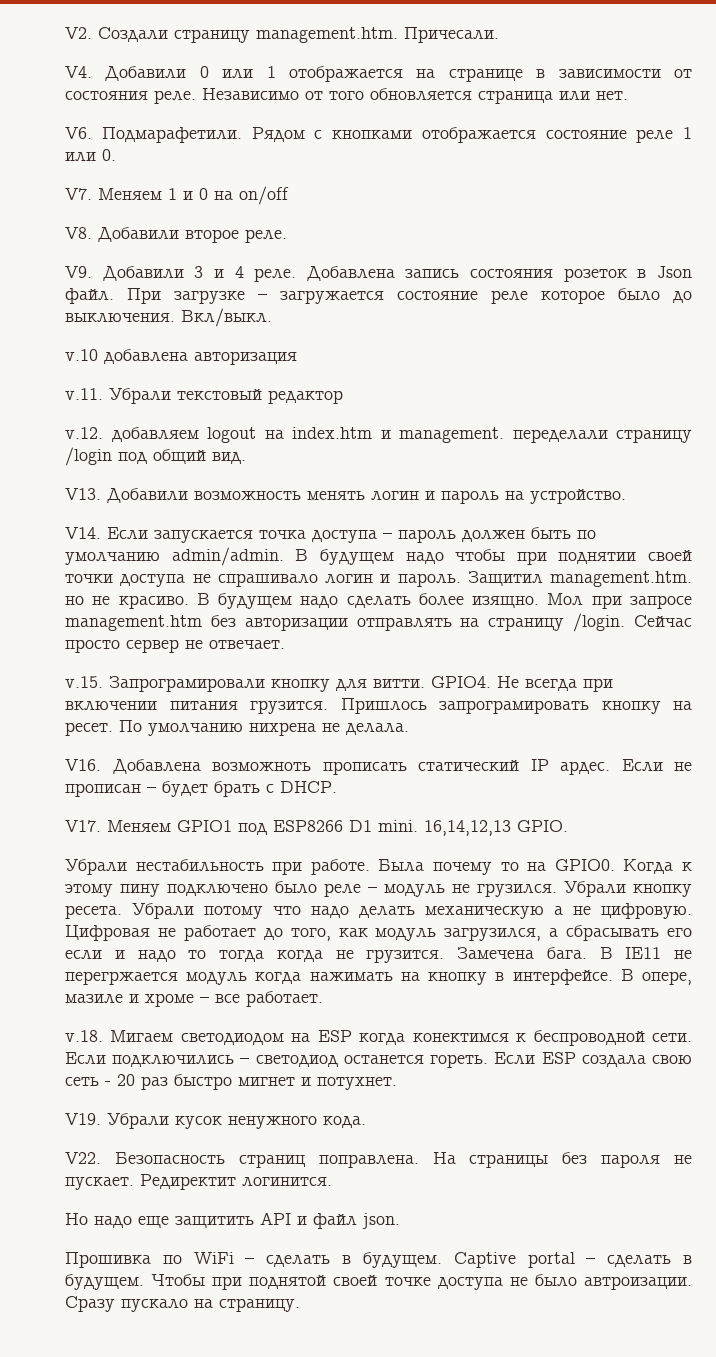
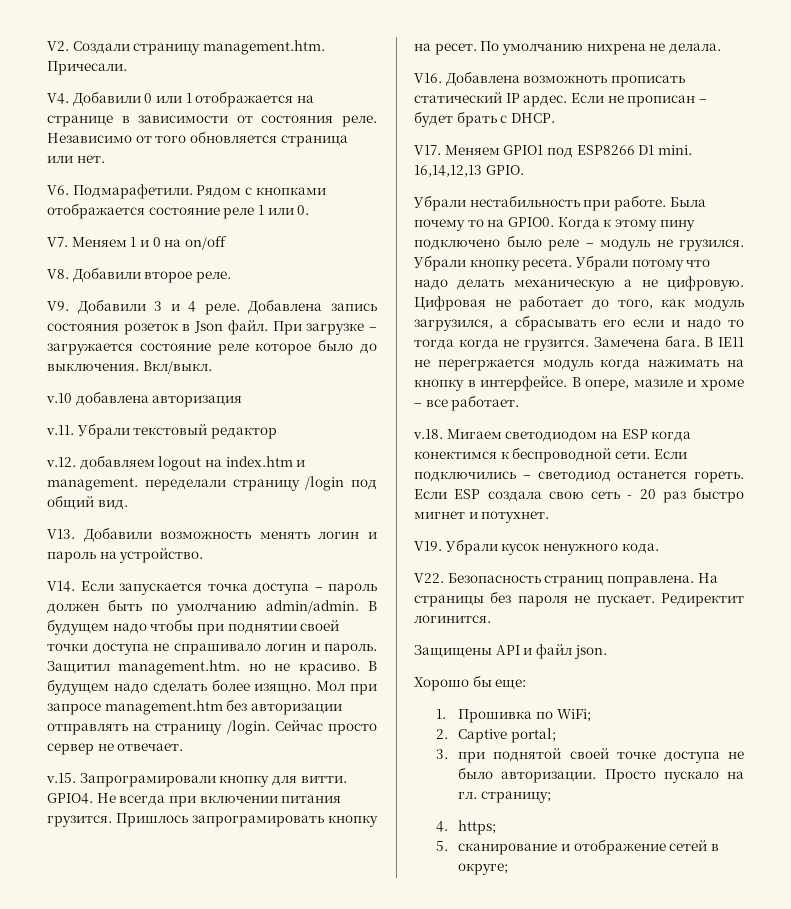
- Но надо еще защитить API и файл json.
+ Защищены API и файл json.
- Прошивка по WiFi – сделать в будущем. Captive portal – сделать в будущем. Чтобы при поднятой своей точке доступа не было автроизации. Сразу пускало на страницу.
+ Хорошо бы еще:
+ 1. Прошивка по WiFi;
+ 2. Captive portal;
+ 3. при поднятой своей точке доступа не было авторизации. Просто пускало на гл. страницу;
+ 4. https;
+ 5. сканирование и отображение сетей в округе;

